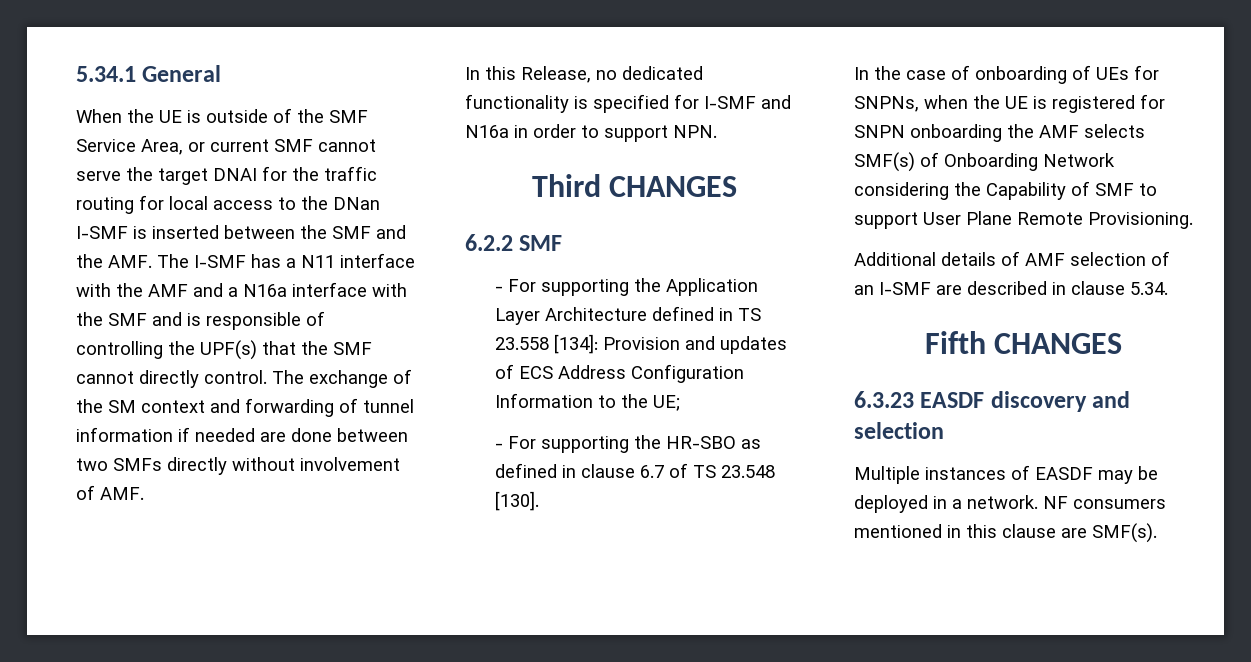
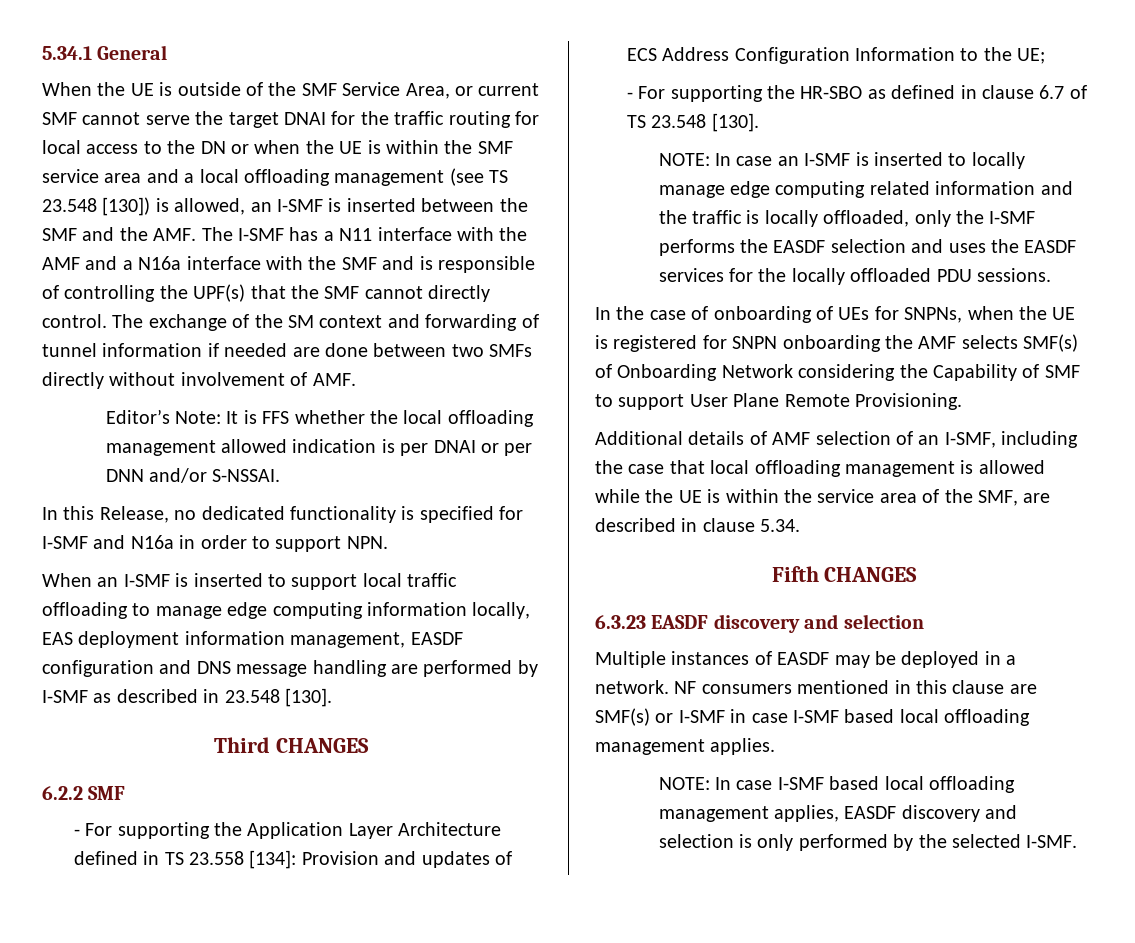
- When the UE is outside of the SMF Service Area, or current SMF cannot serve the target DNAI for the traffic routing for local access to the DNan I-SMF is inserted between the SMF and the AMF. The I-SMF has a N11 interface with the AMF and a N16a interface with the SMF and is responsible of controlling the UPF(s) that the SMF cannot directly control.
+ When the UE is outside of the SMF Service Area, or current SMF cannot serve the target DNAI for the traffic routing for local access to the DN or when the UE is within the SMF service area and a local offloading management (see TS 23.548 [130]) is allowed, an I-SMF is inserted between the SMF and the AMF. The I-SMF has a N11 interface with the AMF and a N16a interface with the SMF and is responsible of controlling the UPF(s) that the SMF cannot directly control.
+ Editor’s Note: It is FFS whether the local offloading management allowed indication is per DNAI or per DNN and/or S-NSSAI.
+ When an I-SMF is inserted to support local traffic offloading to manage edge computing information locally, EAS deployment information management, EASDF configuration and DNS message handling are performed by I-SMF as described in 23.548 [130].
+ NOTE: In case an I-SMF is inserted to locally manage edge computing related information and the traffic is locally offloaded, only the I-SMF performs the EASDF selection and uses the EASDF services for the locally offloaded PDU sessions.
- Additional details of AMF selection of an I-SMF are described in clause 5.34.
+ Additional details of AMF selection of an I-SMF, including the case that local offloading management is allowed while the UE is within the service area of the SMF, are described in clause 5.34.
- NF consumers mentioned in this clause are SMF(s).
+ NF consumers mentioned in this clause are SMF(s) or I-SMF in case I-SMF based local offloading management applies.
+ NOTE: In case I-SMF based local offloading management applies, EASDF discovery and selection is only performed by the selected I-SMF.

